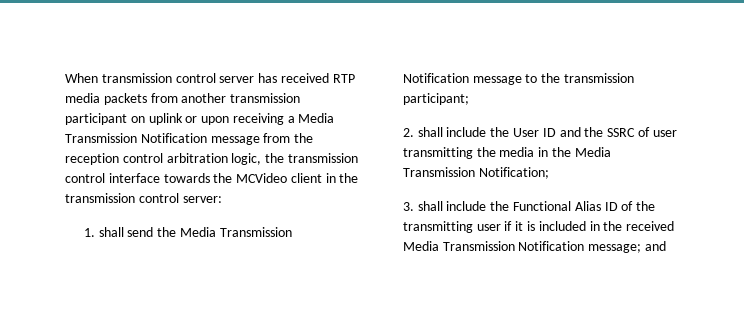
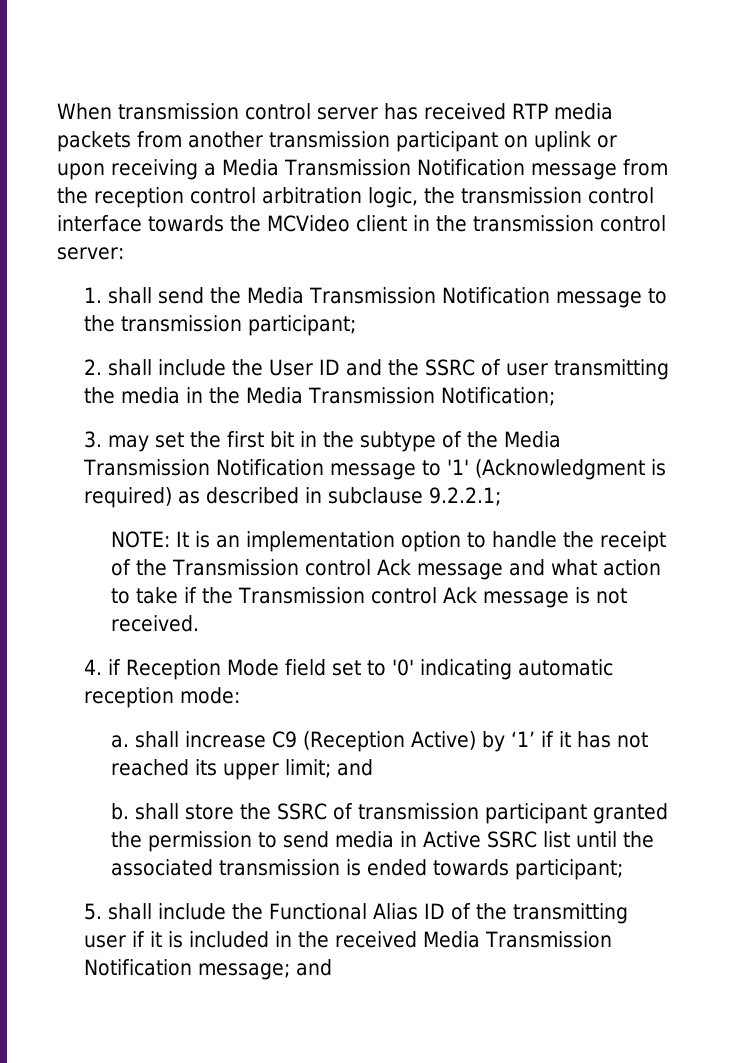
- 3. shall include the Functional Alias ID of the transmitting user if it is included in the received Media Transmission Notification message; and
+ 3. may set the first bit in the subtype of the Media Transmission Notification message to '1' (Acknowledgment is required) as described in subclause 9.2.2.1;
+ NOTE: It is an implementation option to handle the receipt of the Transmission control Ack message and what action to take if the Transmission control Ack message is not received.
+ 4. if Reception Mode field set to '0' indicating automatic reception mode:
+ a. shall increase C9 (Reception Active) by ‘1’ if it has not reached its upper limit; and
+ b. shall store the SSRC of transmission participant granted the permission to send media in Active SSRC list until the associated transmission is ended towards participant;
+ 5. shall include the Functional Alias ID of the transmitting user if it is included in the received Media Transmission Notification message; and

